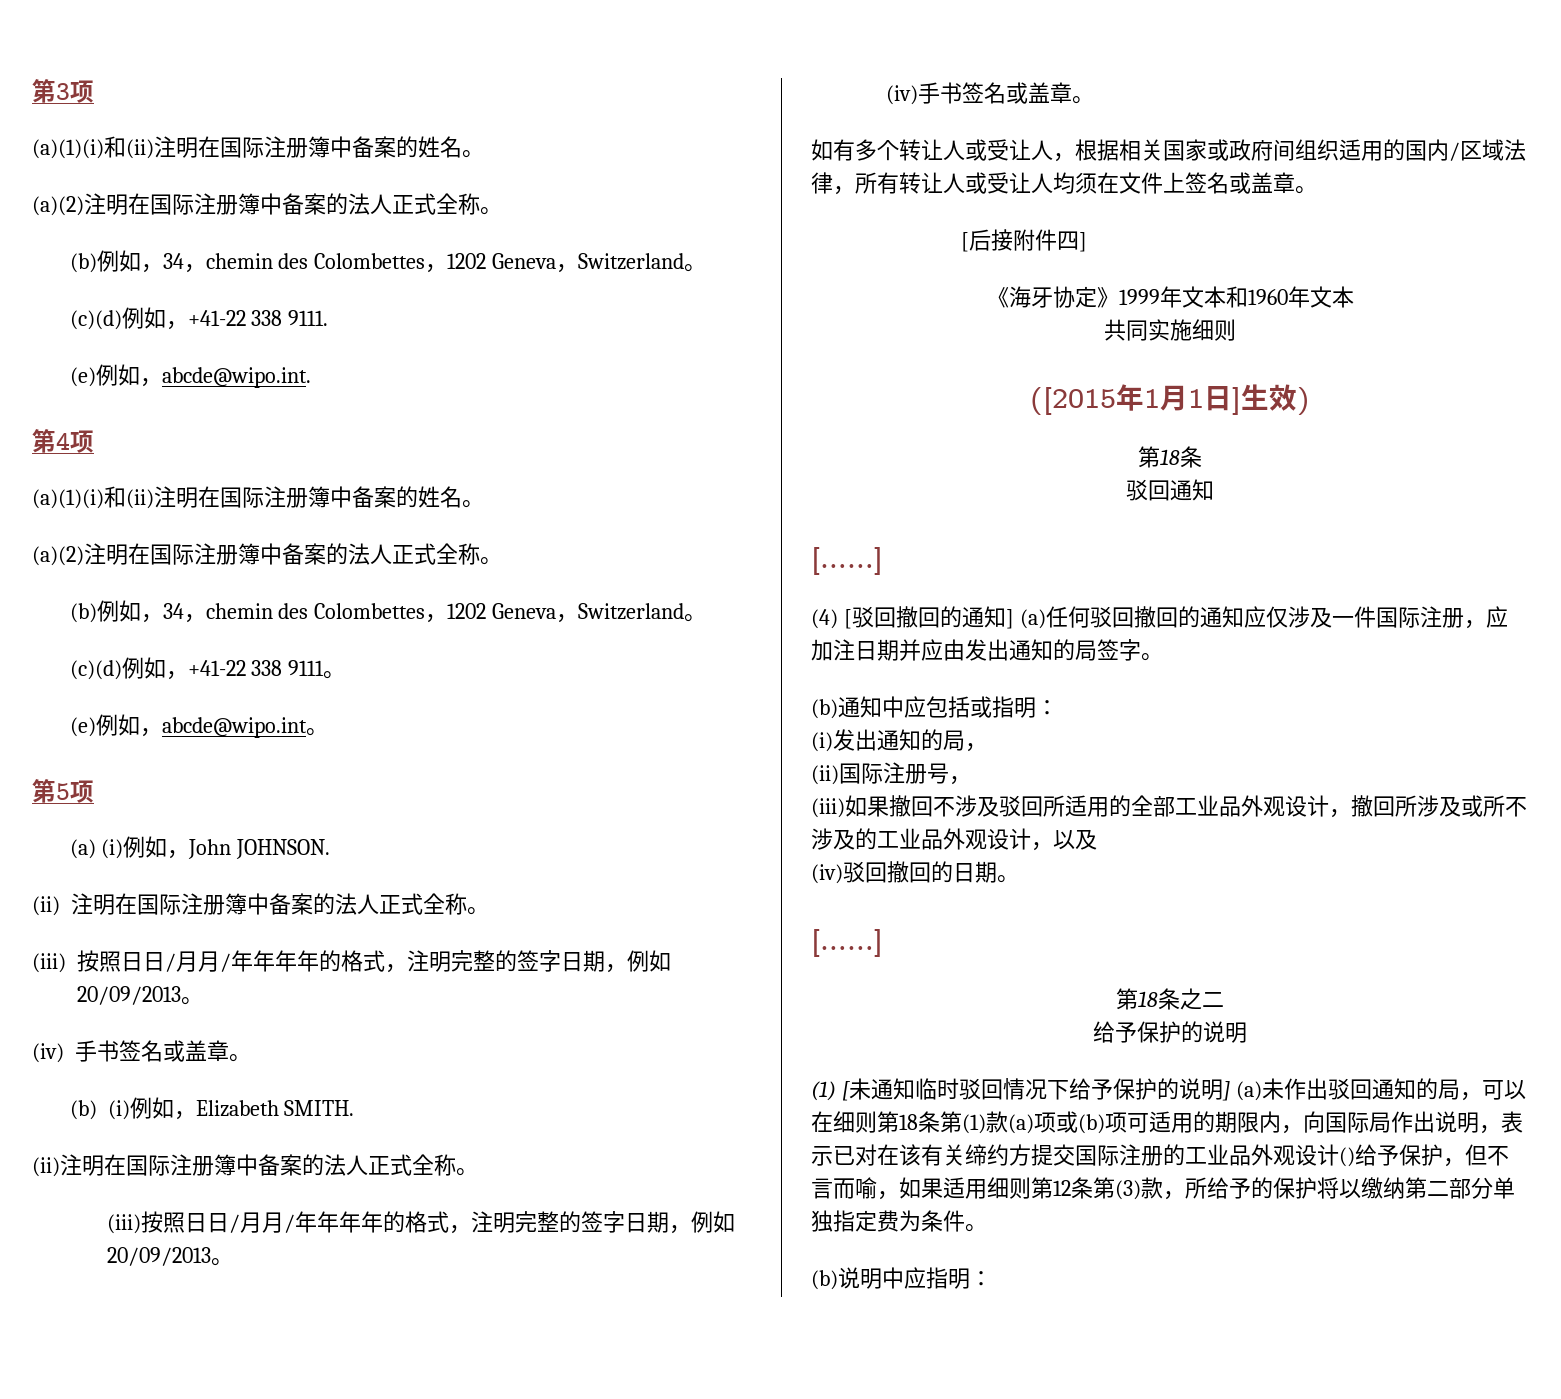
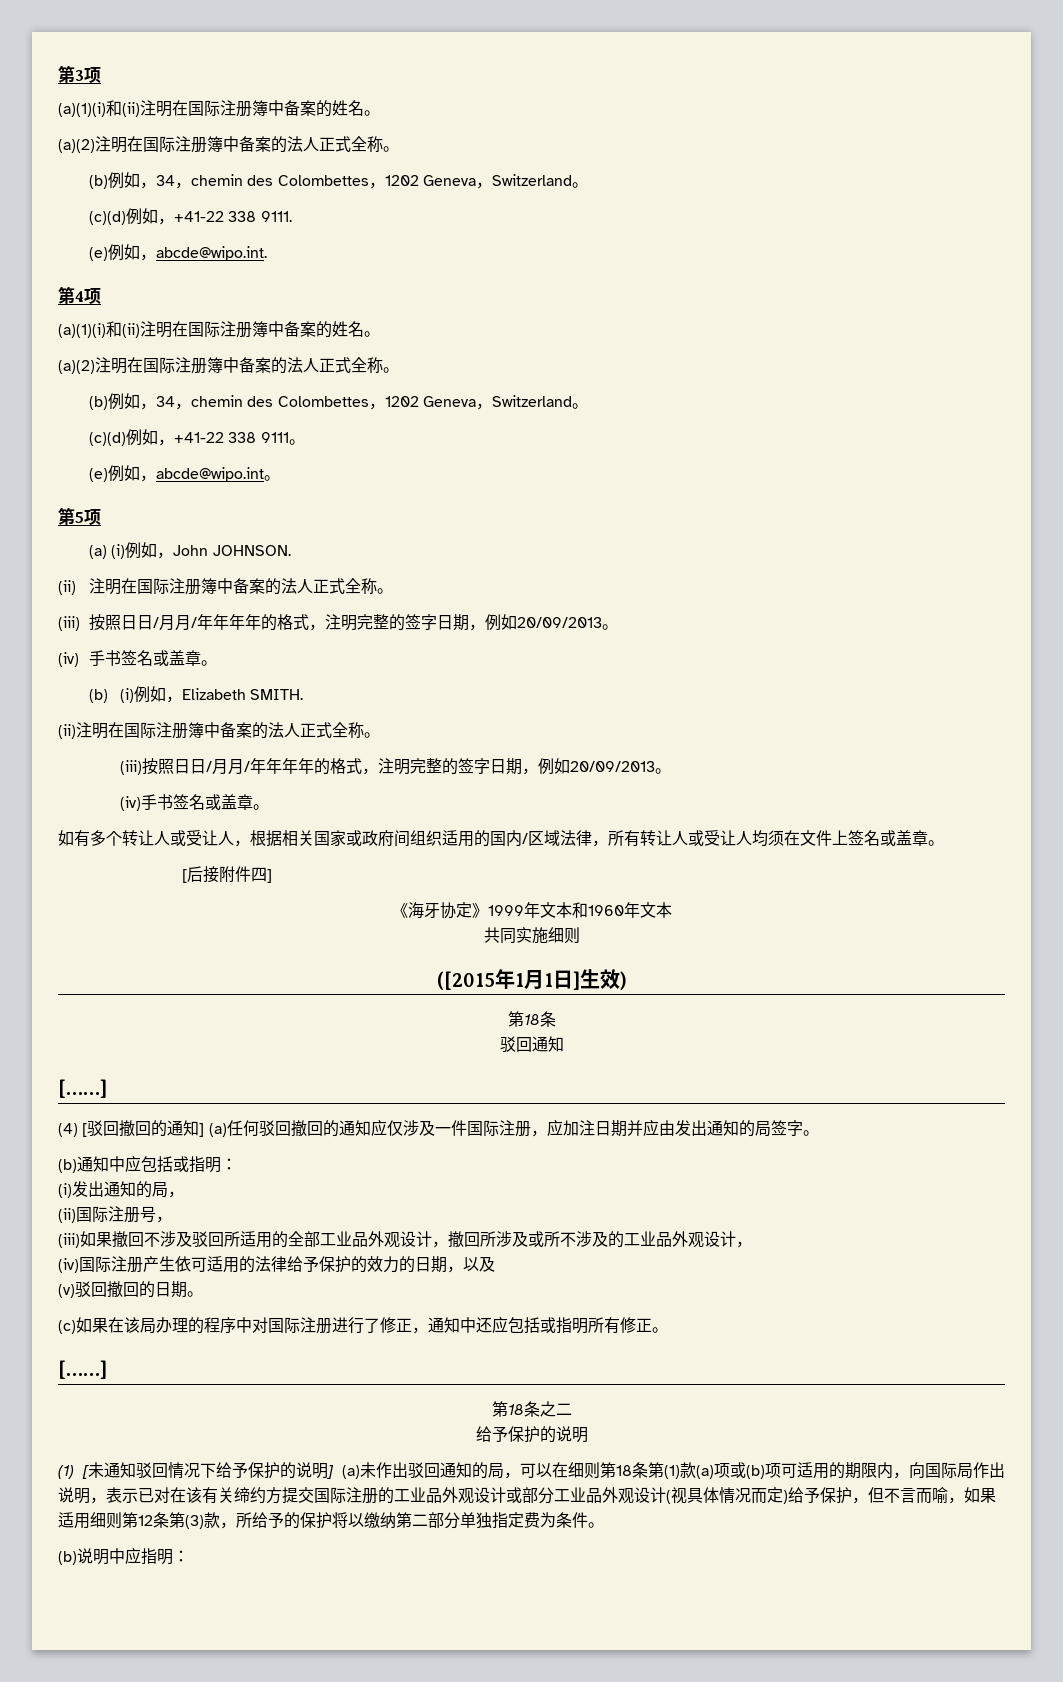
- (iii)如果撤回不涉及驳回所适用的全部工业品外观设计，撤回所涉及或所不涉及的工业品外观设计，以及
+ (iii)如果撤回不涉及驳回所适用的全部工业品外观设计，撤回所涉及或所不涉及的工业品外观设计，
+ (iv)国际注册产生依可适用的法律给予保护的效力的日期，以及
- (iv)驳回撤回的日期。
+ (v)驳回撤回的日期。
+ (c)如果在该局办理的程序中对国际注册进行了修正，通知中还应包括或指明所有修正。
- (1) [未通知临时驳回情况下给予保护的说明] (a)未作出驳回通知的局，可以在细则第18条第(1)款(a)项或(b)项可适用的期限内，向国际局作出说明，表示已对在该有关缔约方提交国际注册的工业品外观设计()给予保护，但不言而喻，如果适用细则第12条第(3)款，所给予的保护将以缴纳第二部分单独指定费为条件。
+ (1) [未通知驳回情况下给予保护的说明] (a)未作出驳回通知的局，可以在细则第18条第(1)款(a)项或(b)项可适用的期限内，向国际局作出说明，表示已对在该有关缔约方提交国际注册的工业品外观设计或部分工业品外观设计(视具体情况而定)给予保护，但不言而喻，如果适用细则第12条第(3)款，所给予的保护将以缴纳第二部分单独指定费为条件。

